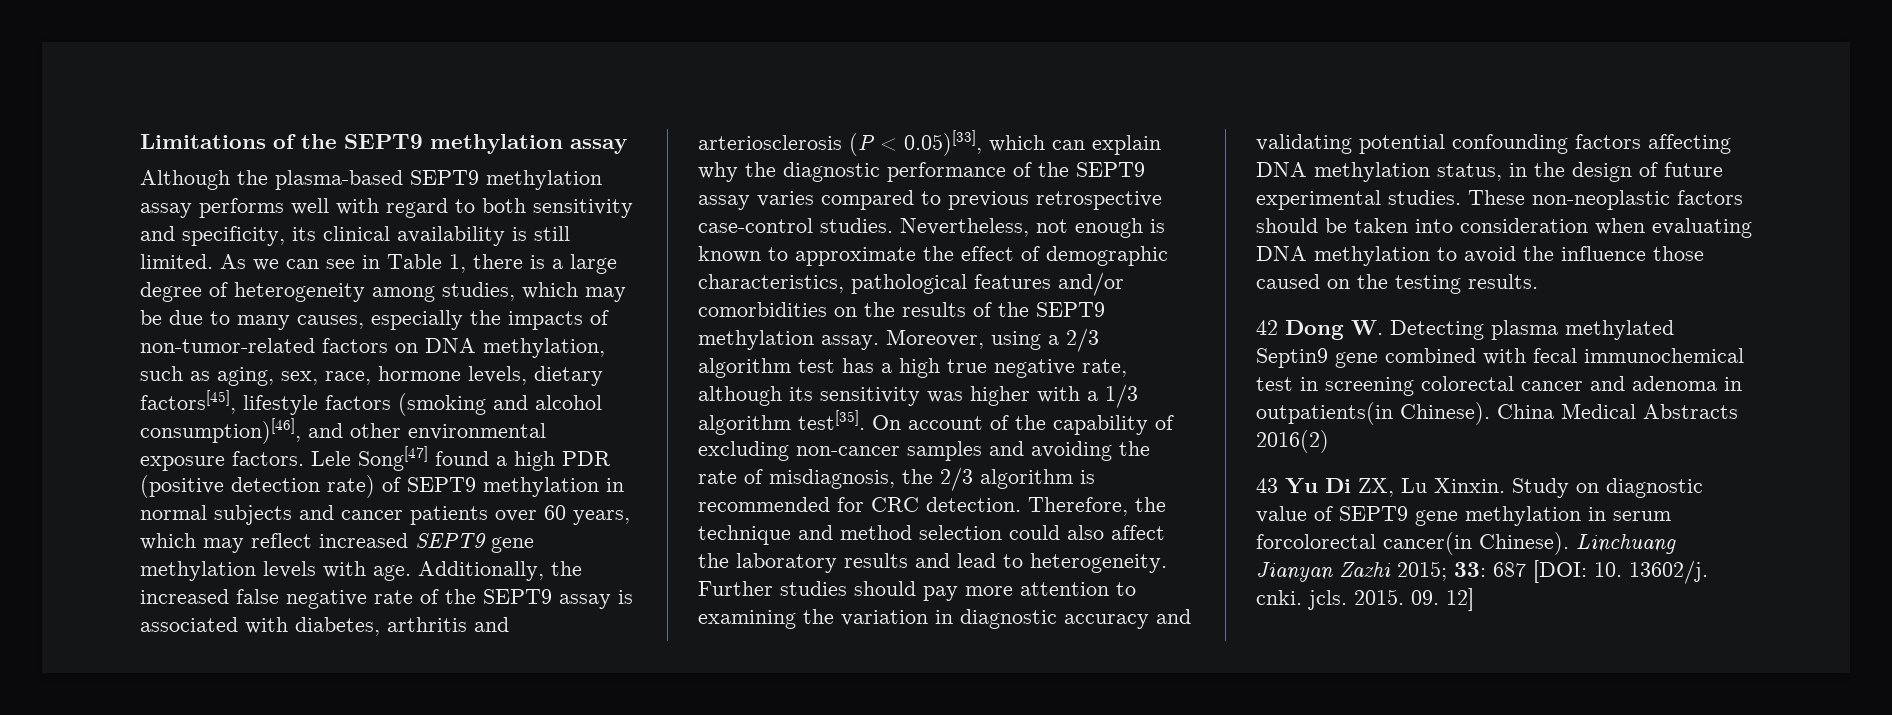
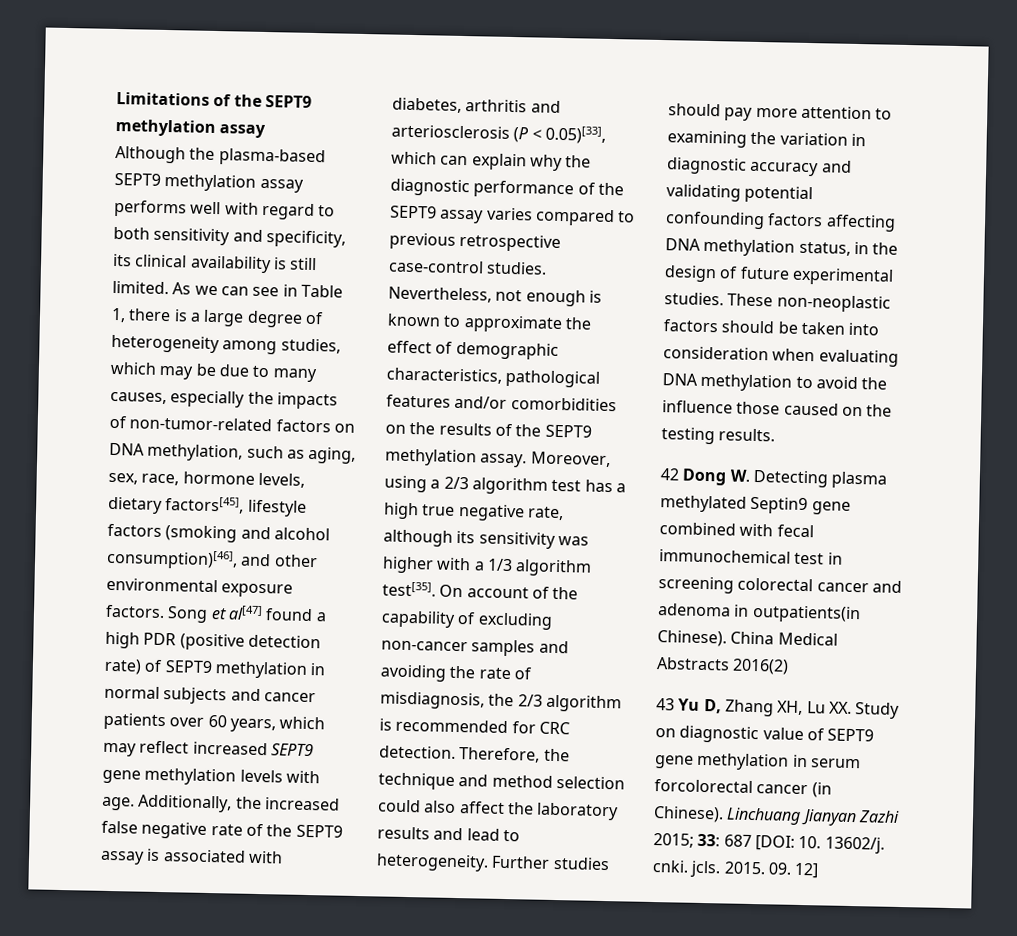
- Lele Song[47] found a high PDR (positive detection rate) of SEPT9 methylation in normal subjects and cancer patients over 60 years, which may reflect increased SEPT9 gene methylation levels with age.
+ Song et al[47] found a high PDR (positive detection rate) of SEPT9 methylation in normal subjects and cancer patients over 60 years, which may reflect increased SEPT9 gene methylation levels with age.
- 43 Yu Di ZX, Lu Xinxin. Study on diagnostic value of SEPT9 gene methylation in serum forcolorectal cancer(in Chinese).
+ 43 Yu D, Zhang XH, Lu XX. Study on diagnostic value of SEPT9 gene methylation in serum forcolorectal cancer (in Chinese).

